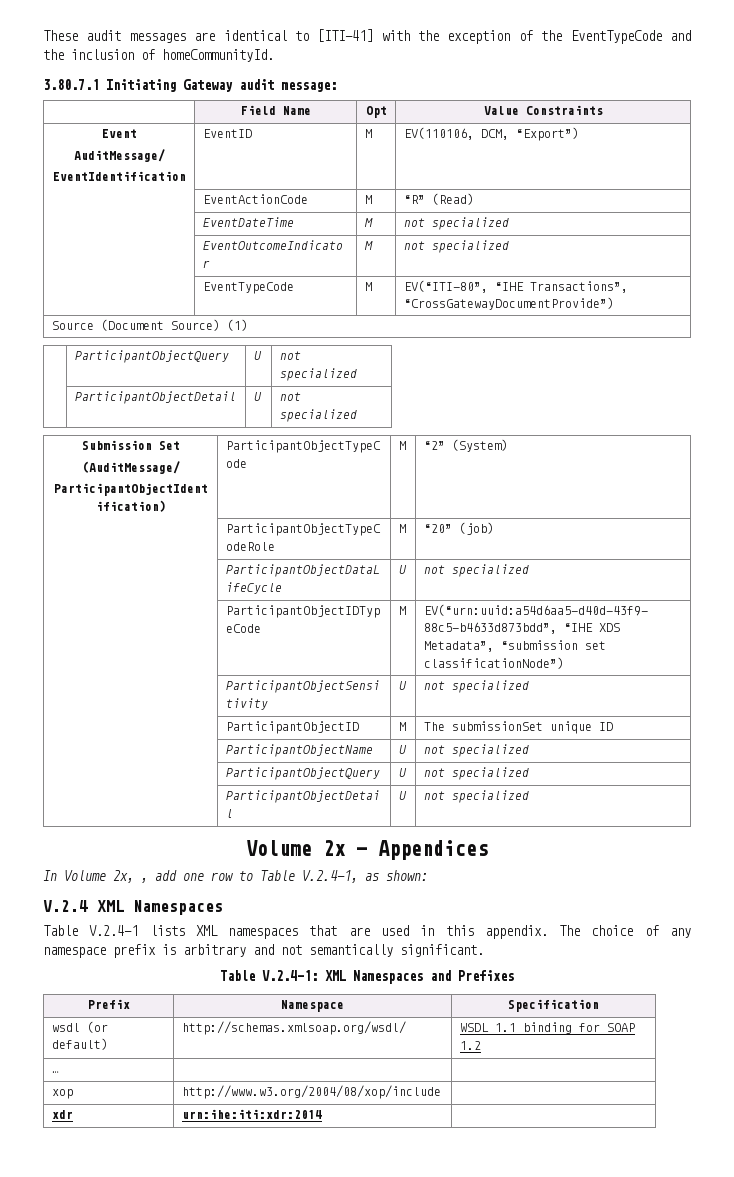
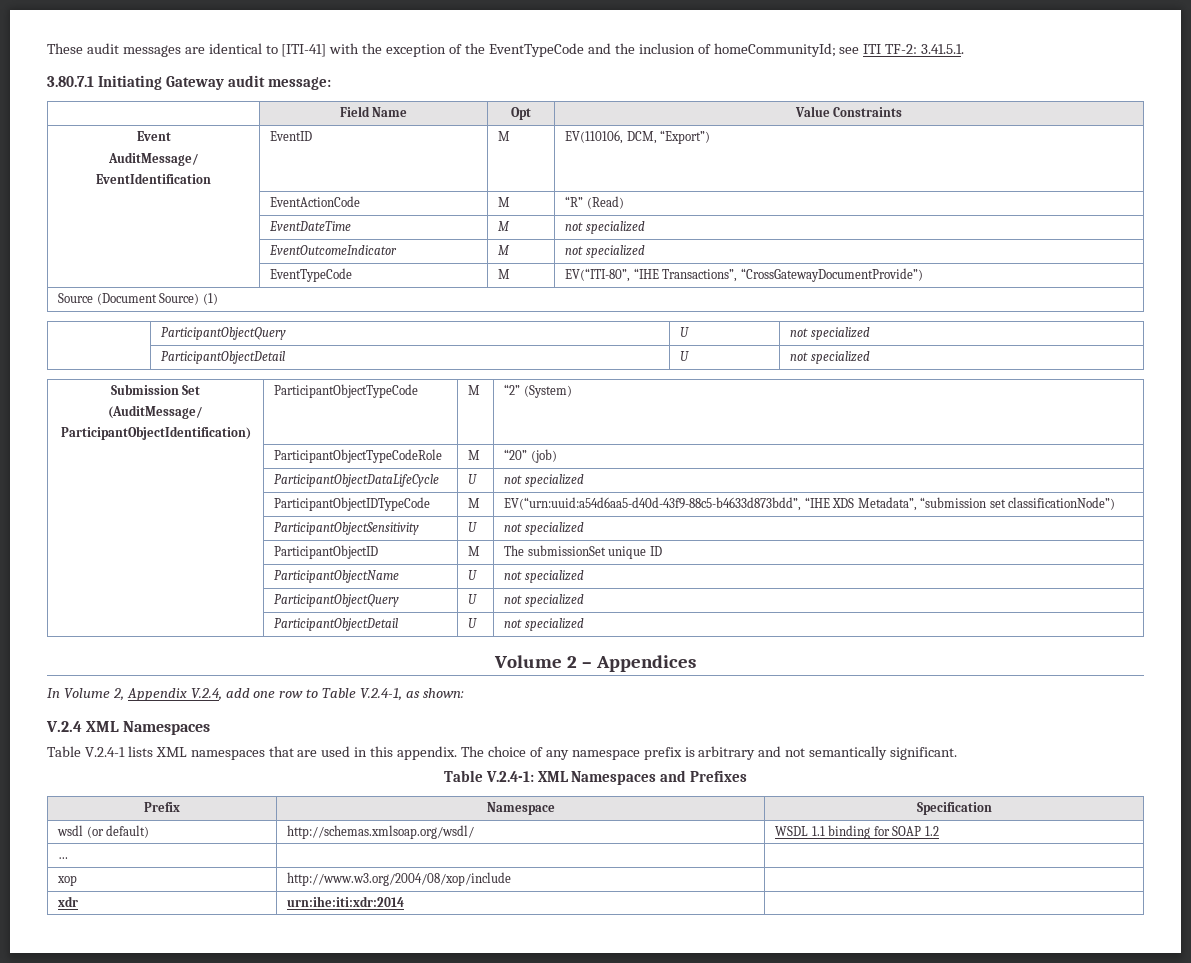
- These audit messages are identical to [ITI-41] with the exception of the EventTypeCode and the inclusion of homeCommunityId.
+ These audit messages are identical to [ITI-41] with the exception of the EventTypeCode and the inclusion of homeCommunityId; see ITI TF-2: 3.41.5.1.
- Volume 2x – Appendices
+ Volume 2 – Appendices
- In Volume 2x, , add one row to Table V.2.4-1, as shown:
+ In Volume 2, Appendix V.2.4, add one row to Table V.2.4-1, as shown:

